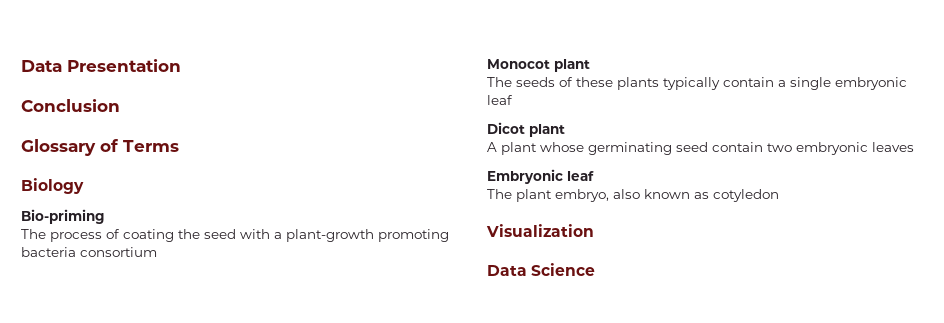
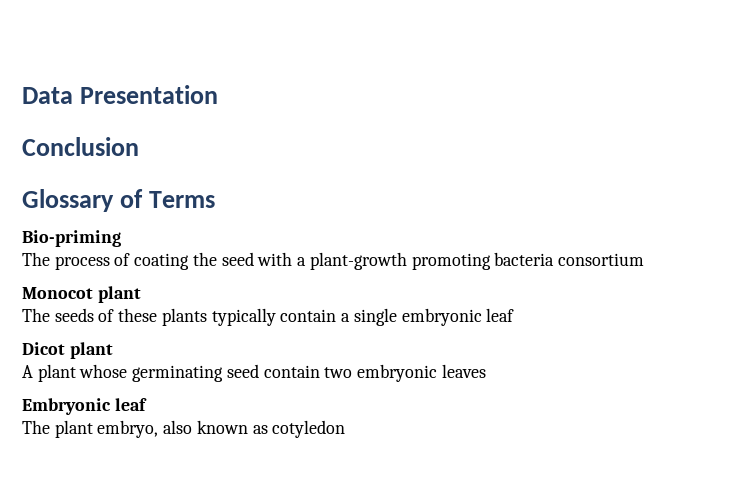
- Biology
- Visualization
- Data Science

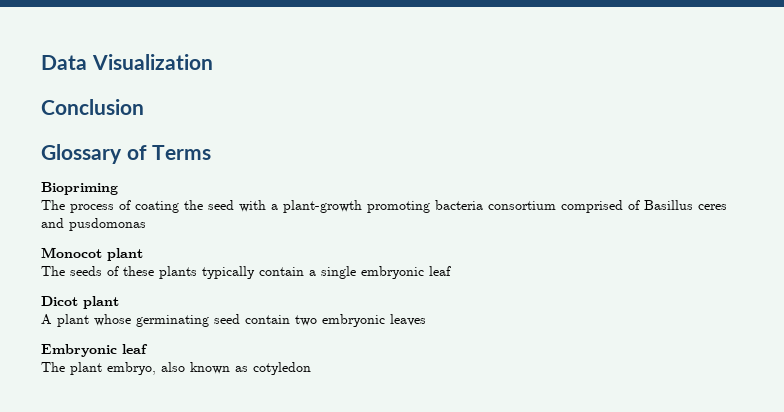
- Data Presentation
+ Data Visualization
- Bio-priming
+ Biopriming
- The process of coating the seed with a plant-growth promoting bacteria consortium
+ The process of coating the seed with a plant-growth promoting bacteria consortium comprised of Basillus ceres and pusdomonas

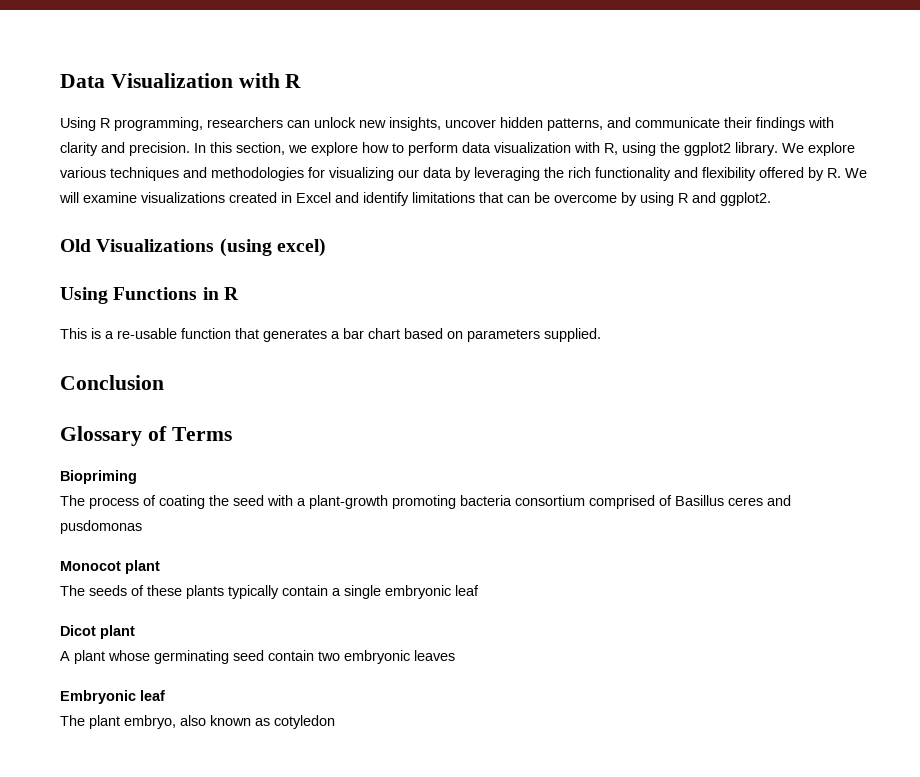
- Data Visualization
+ Data Visualization with R
+ Using R programming, researchers can unlock new insights, uncover hidden patterns, and communicate their findings with clarity and precision. In this section, we explore how to perform data visualization with R, using the ggplot2 library. We explore various techniques and methodologies for visualizing our data by leveraging the rich functionality and flexibility offered by R. We will examine visualizations created in Excel and identify limitations that can be overcome by using R and ggplot2.
+ Old Visualizations (using excel)
+ Using Functions in R
+ This is a re-usable function that generates a bar chart based on parameters supplied.

